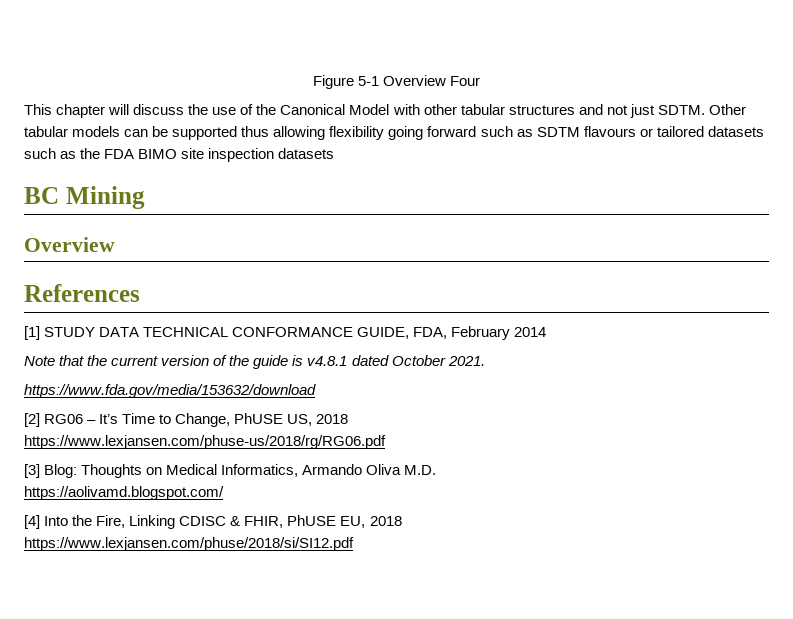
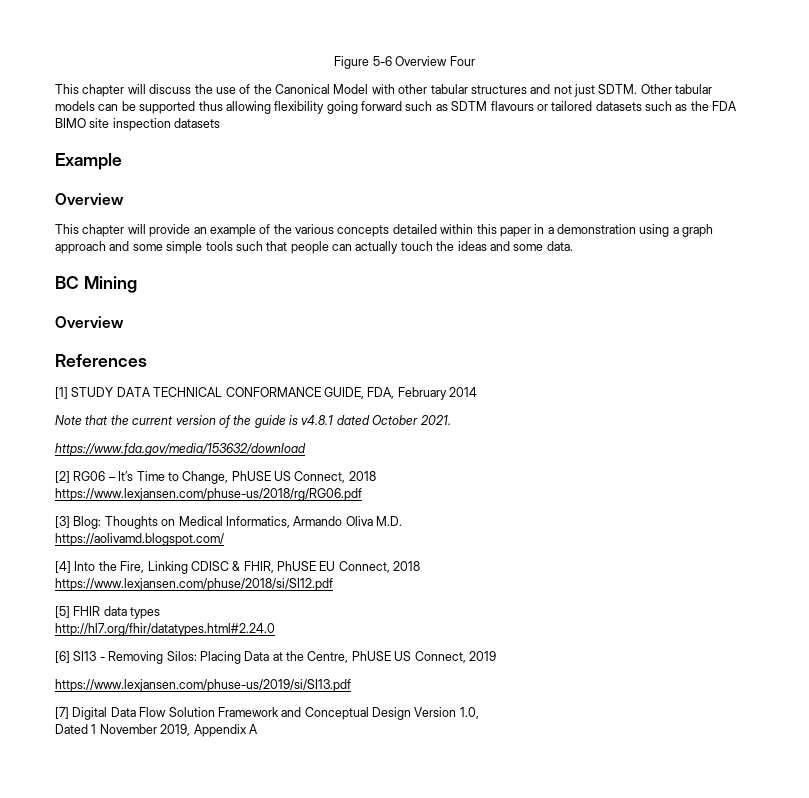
- Figure 5-1 Overview Four
+ Figure 5-6 Overview Four
+ Example
+ Overview
+ This chapter will provide an example of the various concepts detailed within this paper in a demonstration using a graph approach and some simple tools such that people can actually touch the ideas and some data.
- [2] RG06 – It’s Time to Change, PhUSE US, 2018
+ [2] RG06 – It’s Time to Change, PhUSE US Connect, 2018
- [4] Into the Fire, Linking CDISC & FHIR, PhUSE EU, 2018
+ [4] Into the Fire, Linking CDISC & FHIR, PhUSE EU Connect, 2018
+ [5] FHIR data types
+ http://hl7.org/fhir/datatypes.html#2.24.0
+ [6] SI13 - Removing Silos: Placing Data at the Centre, PhUSE US Connect, 2019
+ https://www.lexjansen.com/phuse-us/2019/si/SI13.pdf
+ [7] Digital Data Flow Solution Framework and Conceptual Design Version 1.0,
+ Dated 1 November 2019, Appendix A

